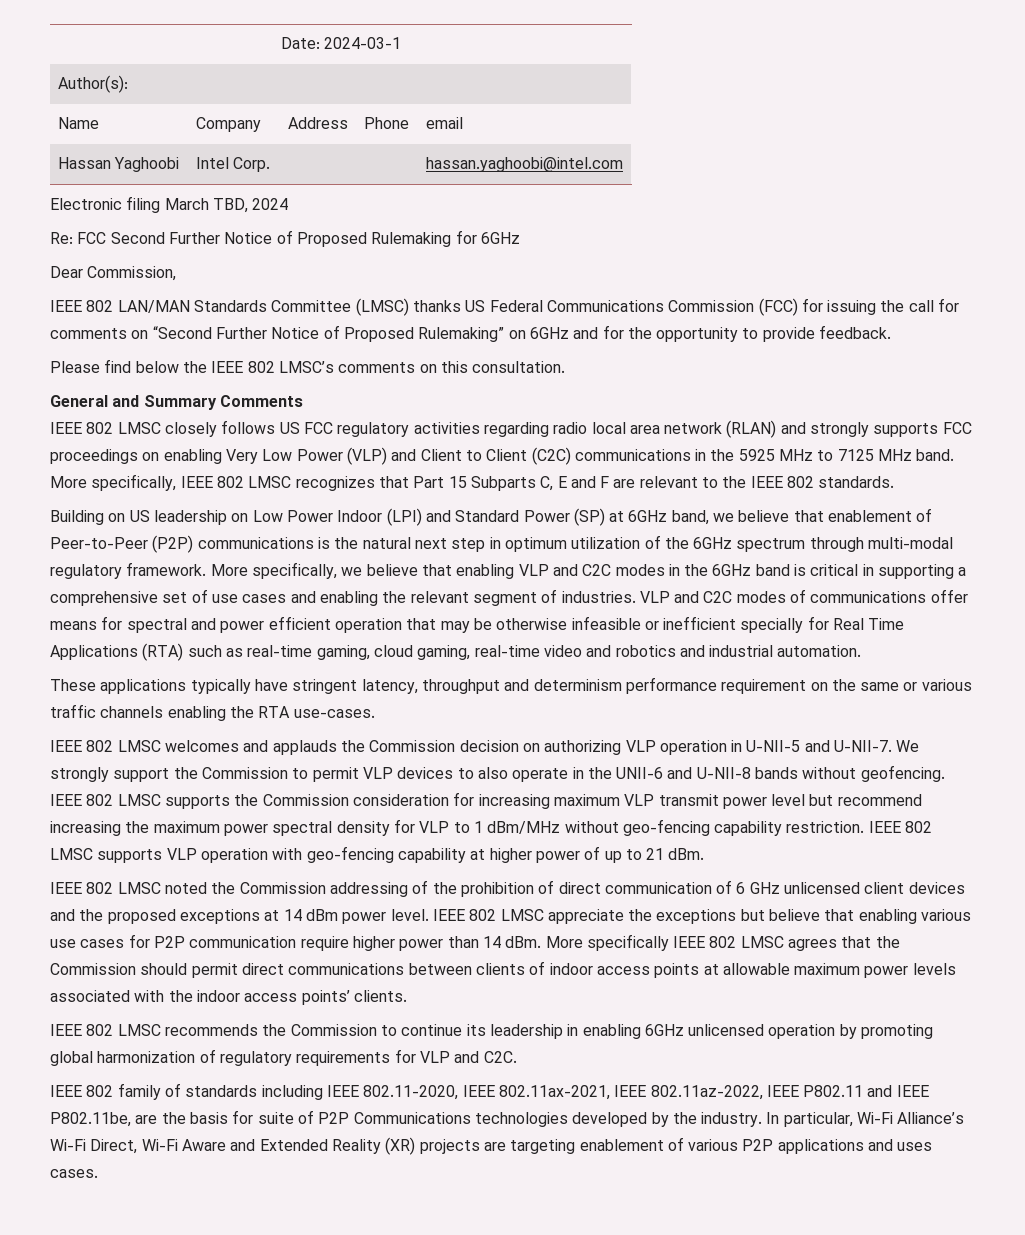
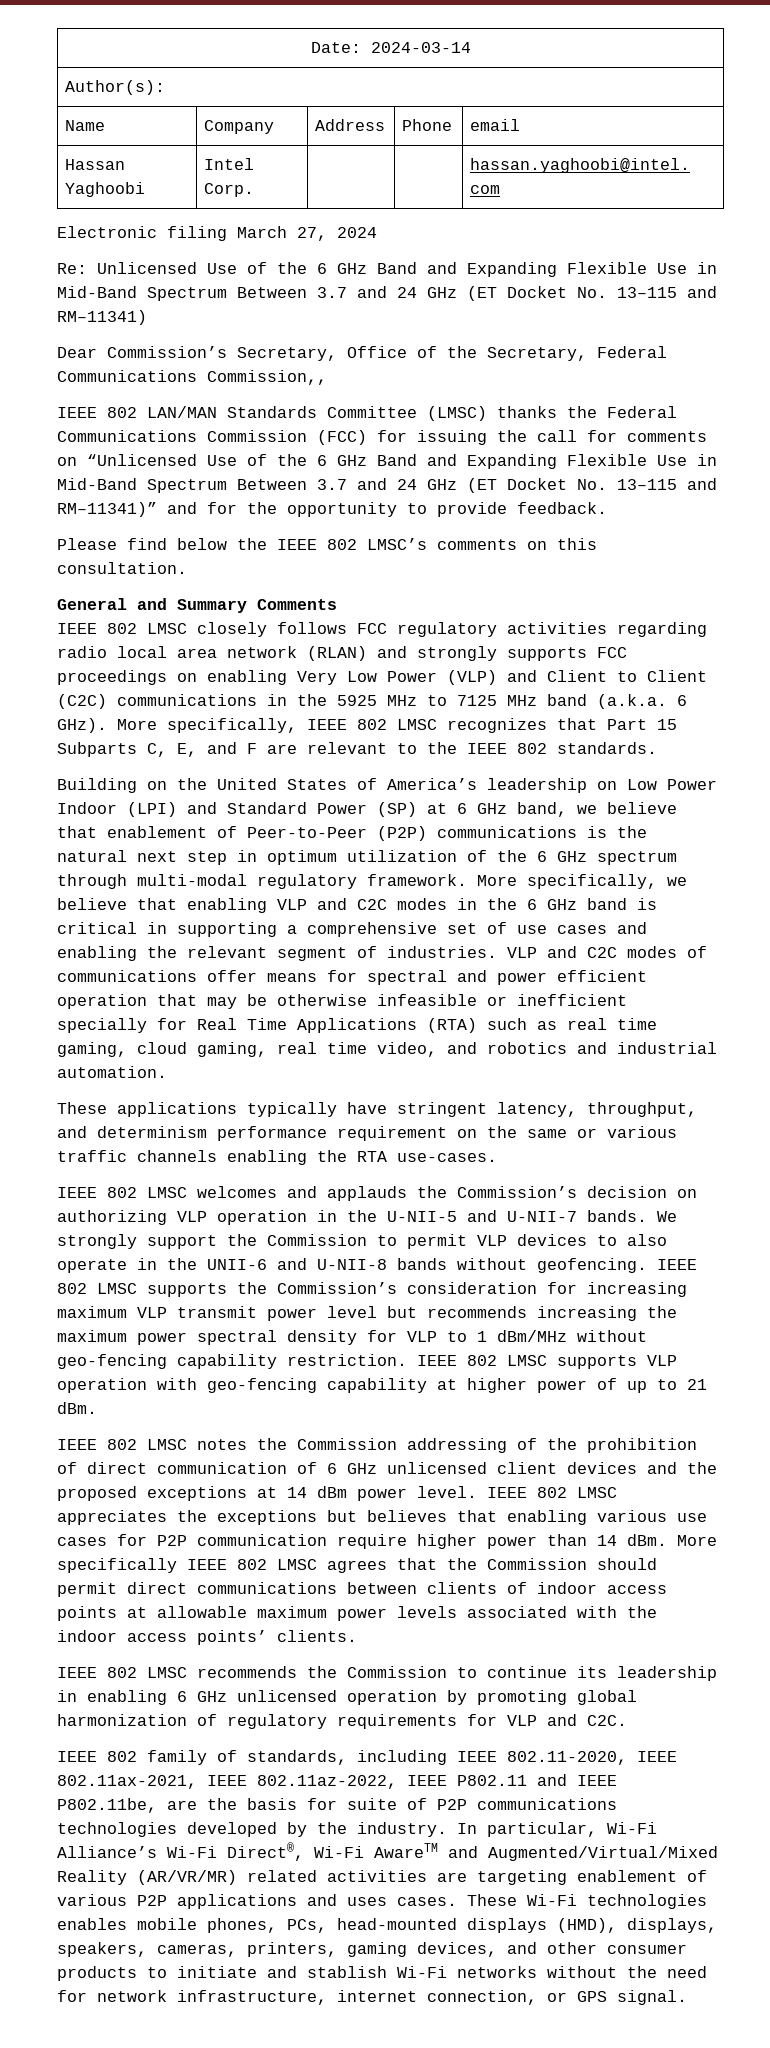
- Date: 2024-03-1
+ Date: 2024-03-14
- Electronic filing March TBD, 2024
+ Electronic filing March 27, 2024
- Re: FCC Second Further Notice of Proposed Rulemaking for 6GHz
- Dear Commission,
+ Re: Unlicensed Use of the 6 GHz Band and Expanding Flexible Use in Mid-Band Spectrum Between 3.7 and 24 GHz (ET Docket No. 13–115 and RM–11341)
+ Dear Commission’s Secretary, Office of the Secretary, Federal Communications Commission,,
- IEEE 802 LAN/MAN Standards Committee (LMSC) thanks US Federal Communications Commission (FCC) for issuing the call for comments on “Second Further Notice of Proposed Rulemaking” on 6GHz and for the opportunity to provide feedback.
+ IEEE 802 LAN/MAN Standards Committee (LMSC) thanks the Federal Communications Commission (FCC) for issuing the call for comments on “Unlicensed Use of the 6 GHz Band and Expanding Flexible Use in Mid-Band Spectrum Between 3.7 and 24 GHz (ET Docket No. 13–115 and RM–11341)” and for the opportunity to provide feedback.
- IEEE 802 LMSC closely follows US FCC regulatory activities regarding radio local area network (RLAN) and strongly supports FCC proceedings on enabling Very Low Power (VLP) and Client to Client (C2C) communications in the 5925 MHz to 7125 MHz band.
+ IEEE 802 LMSC closely follows FCC regulatory activities regarding radio local area network (RLAN) and strongly supports FCC proceedings on enabling Very Low Power (VLP) and Client to Client (C2C) communications in the 5925 MHz to 7125 MHz band (a.k.a. 6 GHz).
- More specifically, IEEE 802 LMSC recognizes that Part 15 Subparts C, E and F are relevant to the IEEE 802 standards.
+ More specifically, IEEE 802 LMSC recognizes that Part 15 Subparts C, E, and F are relevant to the IEEE 802 standards.
- Building on US leadership on Low Power Indoor (LPI) and Standard Power (SP) at 6GHz band, we believe that enablement of Peer-to-Peer (P2P) communications is the natural next step in optimum utilization of the 6GHz spectrum through multi-modal regulatory framework.
+ Building on the United States of America’s leadership on Low Power Indoor (LPI) and Standard Power (SP) at 6 GHz band, we believe that enablement of Peer-to-Peer (P2P) communications is the natural next step in optimum utilization of the 6 GHz spectrum through multi-modal regulatory framework.
- More specifically, we believe that enabling VLP and C2C modes in the 6GHz band is critical in supporting a comprehensive set of use cases and enabling the relevant segment of industries.
+ More specifically, we believe that enabling VLP and C2C modes in the 6 GHz band is critical in supporting a comprehensive set of use cases and enabling the relevant segment of industries.
- VLP and C2C modes of communications offer means for spectral and power efficient operation that may be otherwise infeasible or inefficient specially for Real Time Applications (RTA) such as real-time gaming, cloud gaming, real-time video and robotics and industrial automation.
+ VLP and C2C modes of communications offer means for spectral and power efficient operation that may be otherwise infeasible or inefficient specially for Real Time Applications (RTA) such as real time gaming, cloud gaming, real time video, and robotics and industrial automation.
- These applications typically have stringent latency, throughput and determinism performance requirement on the same or various traffic channels enabling the RTA use-cases.
+ These applications typically have stringent latency, throughput, and determinism performance requirement on the same or various traffic channels enabling the RTA use-cases.
- IEEE 802 LMSC welcomes and applauds the Commission decision on authorizing VLP operation in U-NII-5 and U-NII-7.
+ IEEE 802 LMSC welcomes and applauds the Commission’s decision on authorizing VLP operation in the U-NII-5 and U-NII-7 bands.
- IEEE 802 LMSC supports the Commission consideration for increasing maximum VLP transmit power level but recommend increasing the maximum power spectral density for VLP to 1 dBm/MHz without geo-fencing capability restriction.
+ IEEE 802 LMSC supports the Commission’s consideration for increasing maximum VLP transmit power level but recommends increasing the maximum power spectral density for VLP to 1 dBm/MHz without geo-fencing capability restriction.
- IEEE 802 LMSC noted the Commission addressing of the prohibition of direct communication of 6 GHz unlicensed client devices and the proposed exceptions at 14 dBm power level.
+ IEEE 802 LMSC notes the Commission addressing of the prohibition of direct communication of 6 GHz unlicensed client devices and the proposed exceptions at 14 dBm power level.
- IEEE 802 LMSC appreciate the exceptions but believe that enabling various use cases for P2P communication require higher power than 14 dBm.
+ IEEE 802 LMSC appreciates the exceptions but believes that enabling various use cases for P2P communication require higher power than 14 dBm.
- IEEE 802 LMSC recommends the Commission to continue its leadership in enabling 6GHz unlicensed operation by promoting global harmonization of regulatory requirements for VLP and C2C.
+ IEEE 802 LMSC recommends the Commission to continue its leadership in enabling 6 GHz unlicensed operation by promoting global harmonization of regulatory requirements for VLP and C2C.
- IEEE 802 family of standards including IEEE 802.11-2020, IEEE 802.11ax-2021, IEEE 802.11az-2022, IEEE P802.11 and IEEE P802.11be, are the basis for suite of P2P Communications technologies developed by the industry.
+ IEEE 802 family of standards, including IEEE 802.11-2020, IEEE 802.11ax-2021, IEEE 802.11az-2022, IEEE P802.11 and IEEE P802.11be, are the basis for suite of P2P communications technologies developed by the industry.
- In particular, Wi-Fi Alliance’s Wi-Fi Direct, Wi-Fi Aware and Extended Reality (XR) projects are targeting enablement of various P2P applications and uses cases.
+ In particular, Wi-Fi Alliance’s Wi-Fi Direct®, Wi-Fi AwareTM and Augmented/Virtual/Mixed Reality (AR/VR/MR) related activities are targeting enablement of various P2P applications and uses cases.
+ These Wi-Fi technologies enables mobile phones, PCs, head-mounted displays (HMD), displays, speakers, cameras, printers, gaming devices, and other consumer products to initiate and stablish Wi-Fi networks without the need for network infrastructure, internet connection, or GPS signal.

